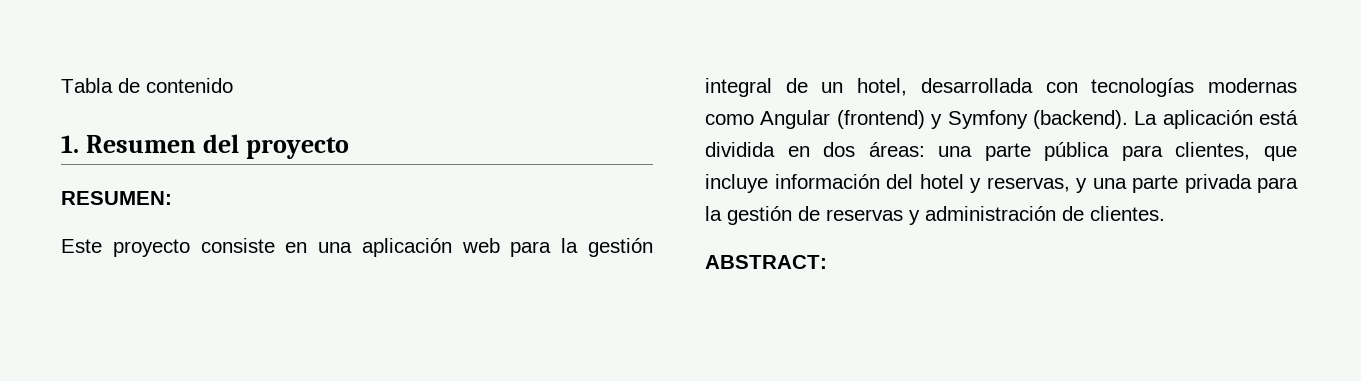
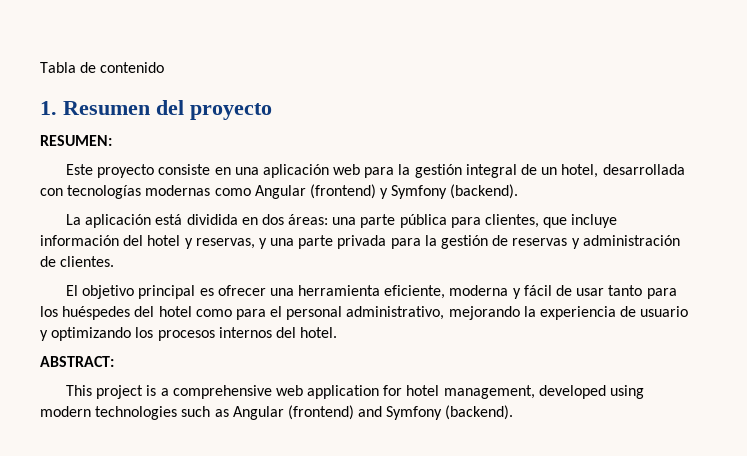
- Este proyecto consiste en una aplicación web para la gestión integral de un hotel, desarrollada con tecnologías modernas como Angular (frontend) y Symfony (backend). La aplicación está dividida en dos áreas: una parte pública para clientes, que incluye información del hotel y reservas, y una parte privada para la gestión de reservas y administración de clientes.
+ Este proyecto consiste en una aplicación web para la gestión integral de un hotel, desarrollada con tecnologías modernas como Angular (frontend) y Symfony (backend).
+ La aplicación está dividida en dos áreas: una parte pública para clientes, que incluye información del hotel y reservas, y una parte privada para la gestión de reservas y administración de clientes.
+ El objetivo principal es ofrecer una herramienta eficiente, moderna y fácil de usar tanto para los huéspedes del hotel como para el personal administrativo, mejorando la experiencia de usuario y optimizando los procesos internos del hotel.
  ABSTRACT:
+ This project is a comprehensive web application for hotel management, developed using modern technologies such as Angular (frontend) and Symfony (backend).

